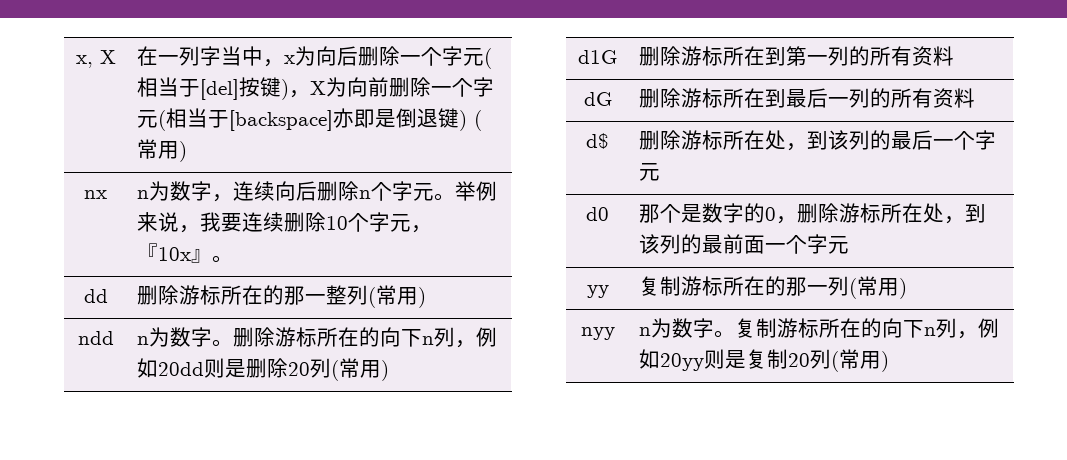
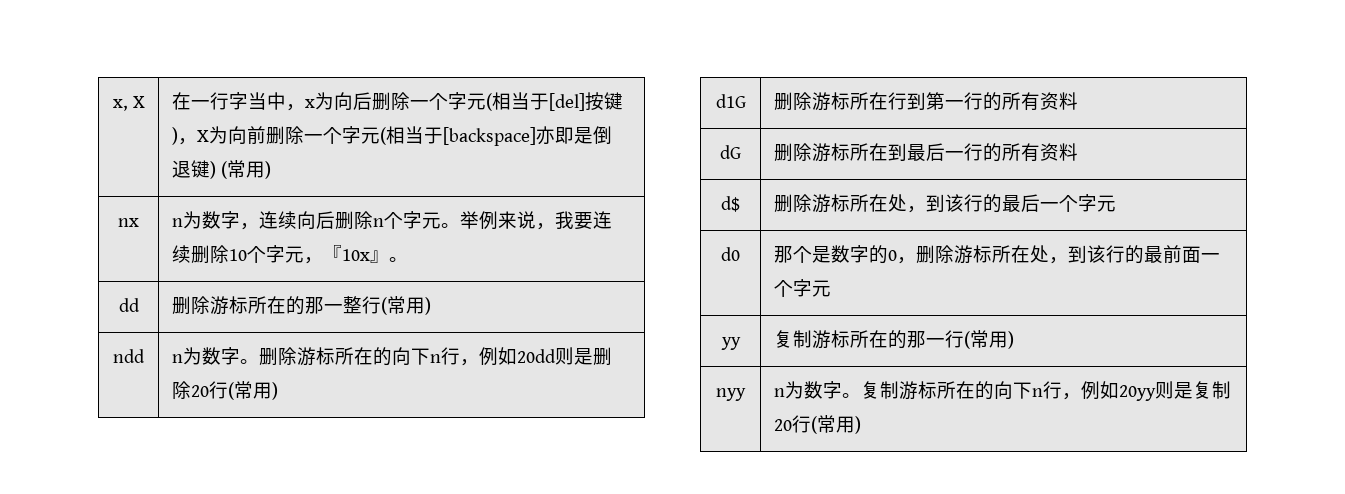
- x, X | 在一列字当中，x为向后删除一个字元(相当于[del]按键)，X为向前删除一个字元(相当于[backspace]亦即是倒退键) (常用)
+ x, X | 在一行字当中，x为向后删除一个字元(相当于[del]按键)，X为向前删除一个字元(相当于[backspace]亦即是倒退键) (常用)
- dd | 删除游标所在的那一整列(常用)
+ dd | 删除游标所在的那一整行(常用)
- ndd | n为数字。删除游标所在的向下n列，例如20dd则是删除20列(常用)
+ ndd | n为数字。删除游标所在的向下n行，例如20dd则是删除20行(常用)
- d1G | 删除游标所在到第一列的所有资料
+ d1G | 删除游标所在行到第一行的所有资料
- dG | 删除游标所在到最后一列的所有资料
+ dG | 删除游标所在到最后一行的所有资料
- d$ | 删除游标所在处，到该列的最后一个字元
+ d$ | 删除游标所在处，到该行的最后一个字元
- d0 | 那个是数字的0，删除游标所在处，到该列的最前面一个字元
+ d0 | 那个是数字的0，删除游标所在处，到该行的最前面一个字元
- yy | 复制游标所在的那一列(常用)
+ yy | 复制游标所在的那一行(常用)
- nyy | n为数字。复制游标所在的向下n列，例如20yy则是复制20列(常用)
+ nyy | n为数字。复制游标所在的向下n行，例如20yy则是复制20行(常用)

